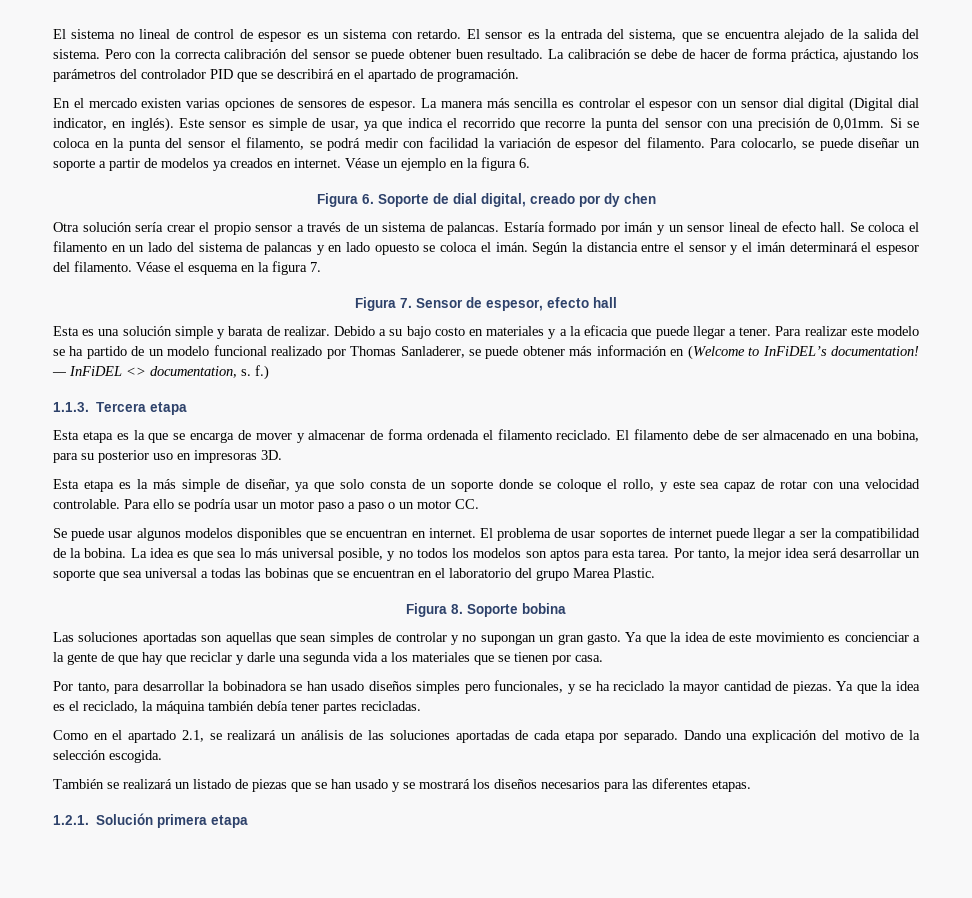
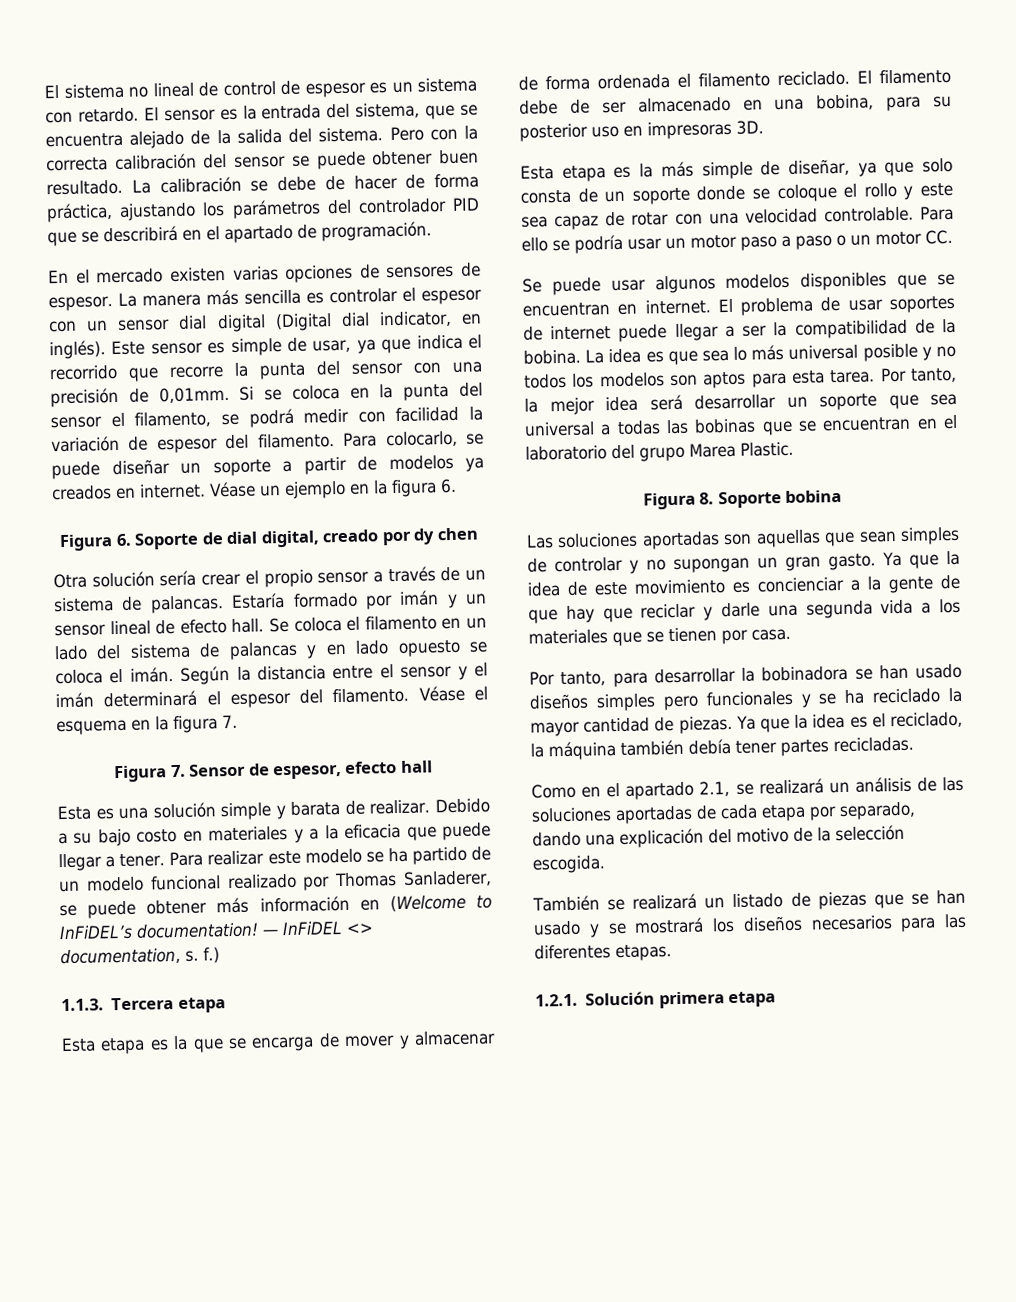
- Esta etapa es la más simple de diseñar, ya que solo consta de un soporte donde se coloque el rollo, y este sea capaz de rotar con una velocidad controlable.
+ Esta etapa es la más simple de diseñar, ya que solo consta de un soporte donde se coloque el rollo y este sea capaz de rotar con una velocidad controlable.
- La idea es que sea lo más universal posible, y no todos los modelos son aptos para esta tarea.
+ La idea es que sea lo más universal posible y no todos los modelos son aptos para esta tarea.
- Por tanto, para desarrollar la bobinadora se han usado diseños simples pero funcionales, y se ha reciclado la mayor cantidad de piezas.
+ Por tanto, para desarrollar la bobinadora se han usado diseños simples pero funcionales y se ha reciclado la mayor cantidad de piezas.
- Como en el apartado 2.1, se realizará un análisis de las soluciones aportadas de cada etapa por separado. Dando una explicación del motivo de la selección escogida.
+ Como en el apartado 2.1, se realizará un análisis de las soluciones aportadas de cada etapa por separado, dando una explicación del motivo de la selección escogida.

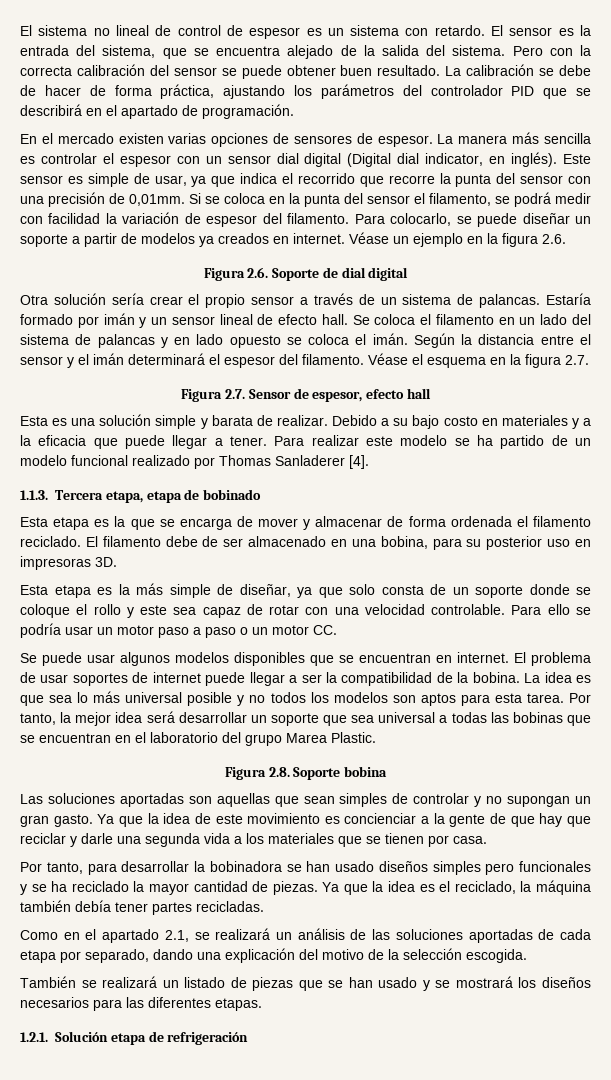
- Véase un ejemplo en la figura 6.
- Figura 6. Soporte de dial digital, creado por dy chen
+ Véase un ejemplo en la figura 2.6.
+ Figura 2.6. Soporte de dial digital
- Véase el esquema en la figura 7.
- Figura 7. Sensor de espesor, efecto hall
+ Véase el esquema en la figura 2.7.
+ Figura 2.7. Sensor de espesor, efecto hall
- Para realizar este modelo se ha partido de un modelo funcional realizado por Thomas Sanladerer, se puede obtener más información en (Welcome to InFiDEL’s documentation! — InFiDEL <> documentation, s. f.)
+ Para realizar este modelo se ha partido de un modelo funcional realizado por Thomas Sanladerer [4].
- 1.1.3. Tercera etapa
+ 1.1.3. Tercera etapa, etapa de bobinado
- Figura 8. Soporte bobina
+ Figura 2.8. Soporte bobina
- 1.2.1. Solución primera etapa
+ 1.2.1. Solución etapa de refrigeración

